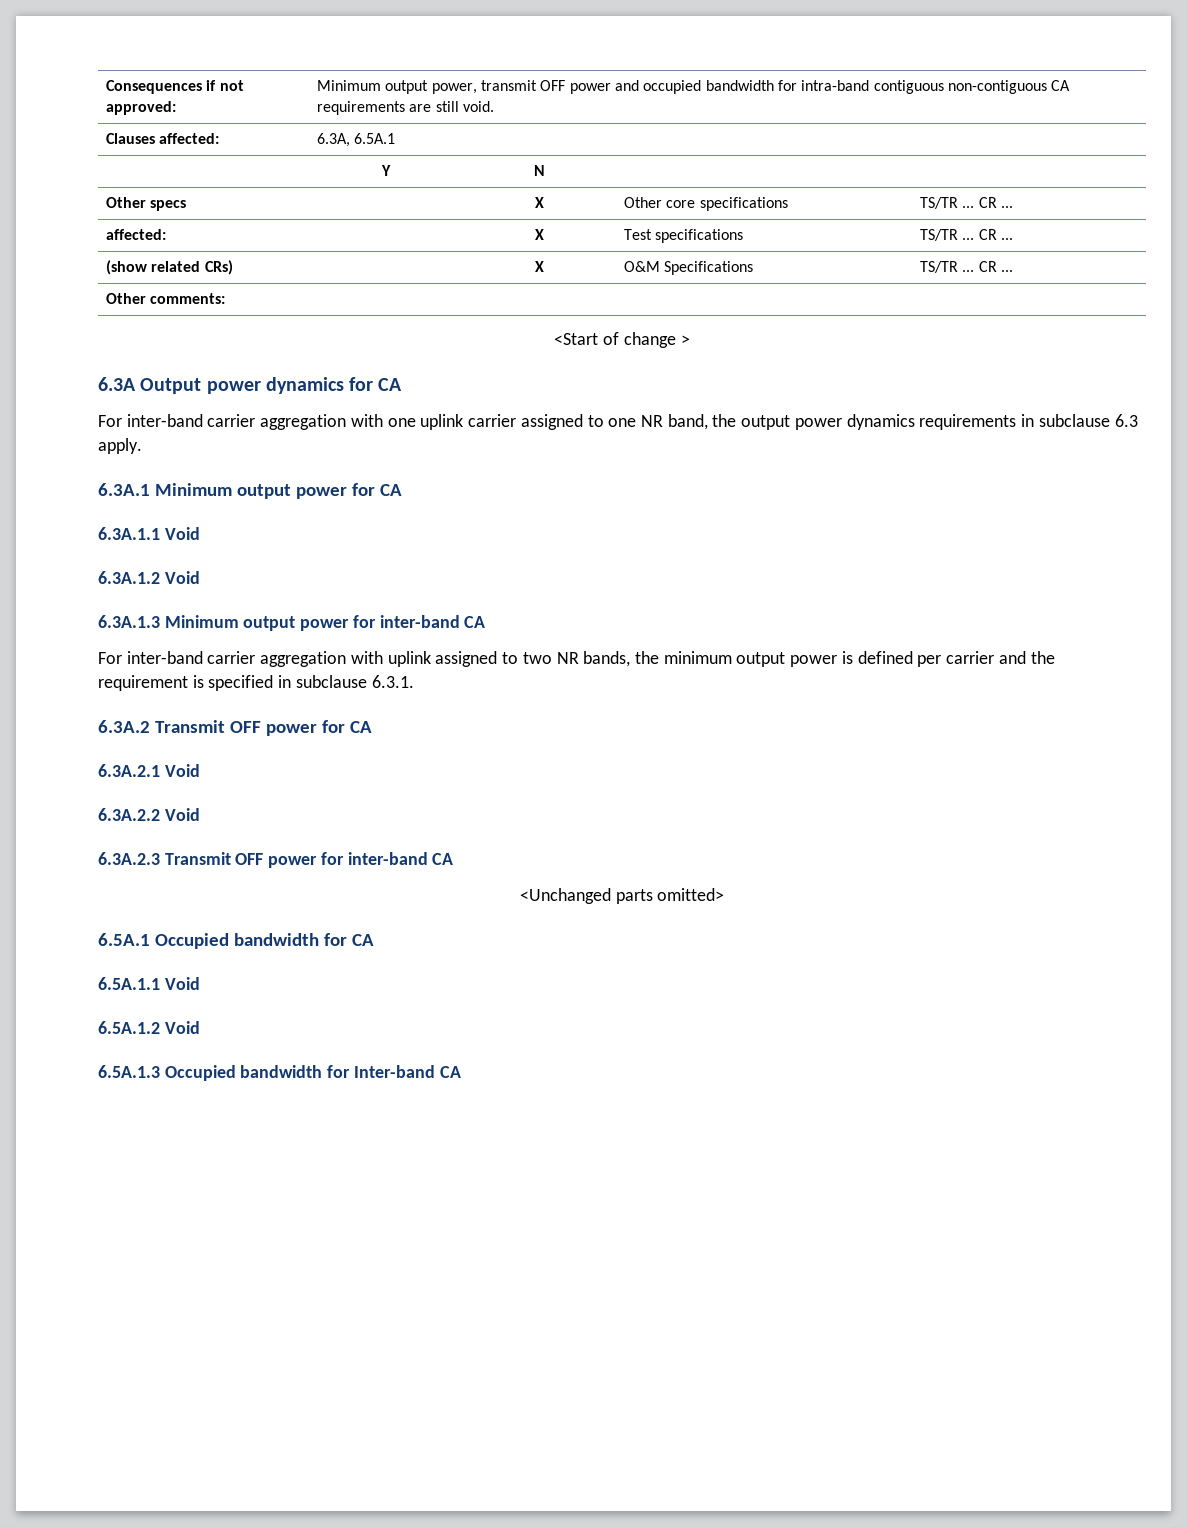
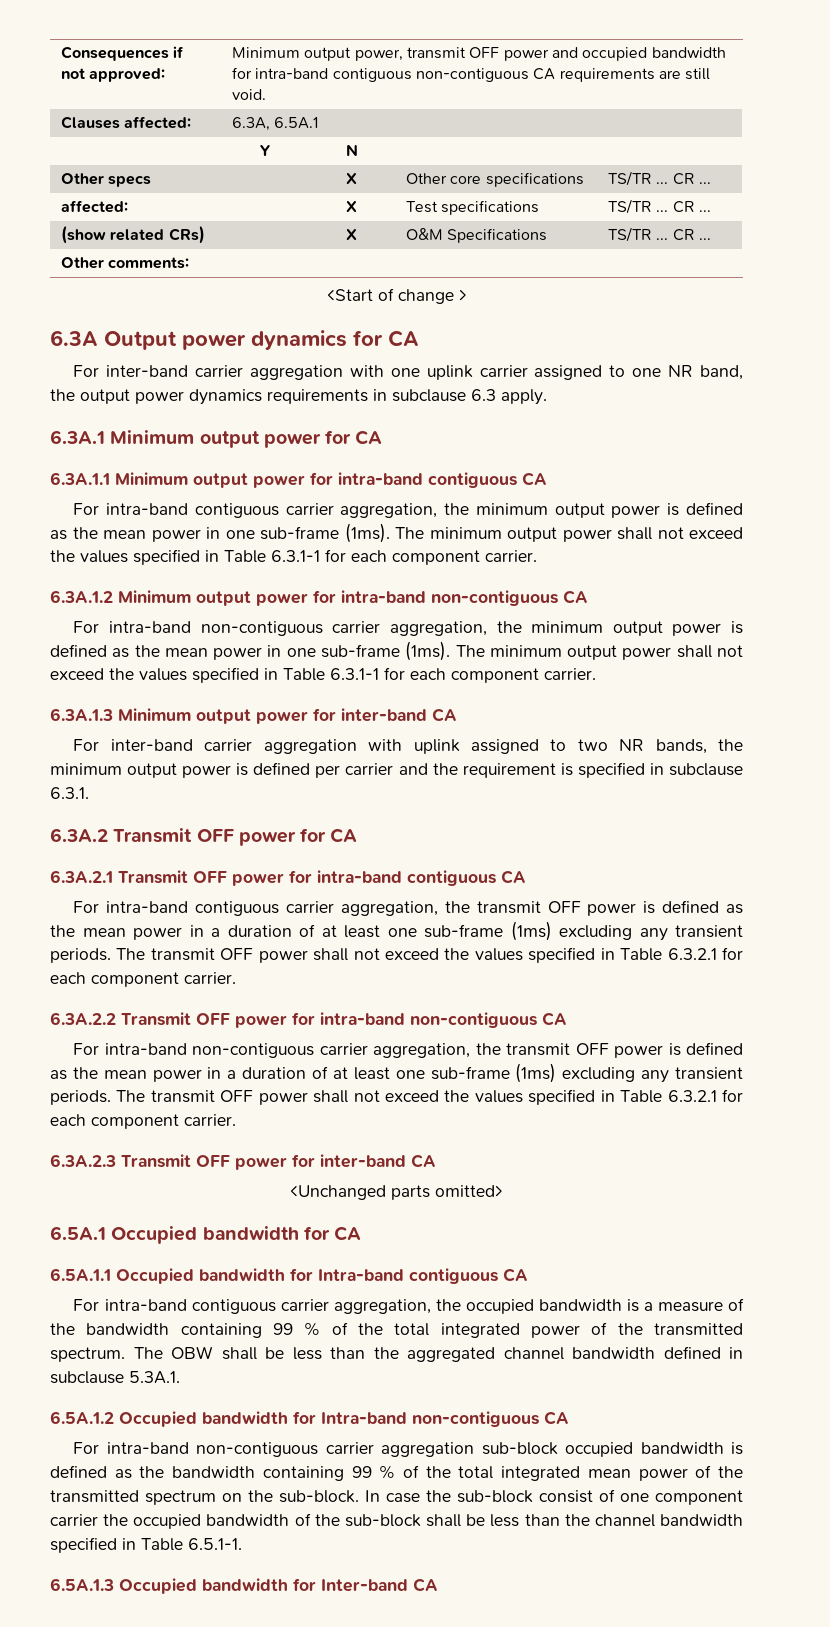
- 6.3A.1.1 Void
- 6.3A.1.2 Void
+ 6.3A.1.1 Minimum output power for intra-band contiguous CA
+ For intra-band contiguous carrier aggregation, the minimum output power is defined as the mean power in one sub-frame (1ms). The minimum output power shall not exceed the values specified in Table 6.3.1-1 for each component carrier.
+ 6.3A.1.2 Minimum output power for intra-band non-contiguous CA
+ For intra-band non-contiguous carrier aggregation, the minimum output power is defined as the mean power in one sub-frame (1ms). The minimum output power shall not exceed the values specified in Table 6.3.1-1 for each component carrier.
- 6.3A.2.1 Void
- 6.3A.2.2 Void
+ 6.3A.2.1 Transmit OFF power for intra-band contiguous CA
+ For intra-band contiguous carrier aggregation, the transmit OFF power is defined as the mean power in a duration of at least one sub-frame (1ms) excluding any transient periods. The transmit OFF power shall not exceed the values specified in Table 6.3.2.1 for each component carrier.
+ 6.3A.2.2 Transmit OFF power for intra-band non-contiguous CA
+ For intra-band non-contiguous carrier aggregation, the transmit OFF power is defined as the mean power in a duration of at least one sub-frame (1ms) excluding any transient periods. The transmit OFF power shall not exceed the values specified in Table 6.3.2.1 for each component carrier.
- 6.5A.1.1 Void
- 6.5A.1.2 Void
+ 6.5A.1.1 Occupied bandwidth for Intra-band contiguous CA
+ For intra-band contiguous carrier aggregation, the occupied bandwidth is a measure of the bandwidth containing 99 % of the total integrated power of the transmitted spectrum. The OBW shall be less than the aggregated channel bandwidth defined in subclause 5.3A.1.
+ 6.5A.1.2 Occupied bandwidth for Intra-band non-contiguous CA
+ For intra-band non-contiguous carrier aggregation sub-block occupied bandwidth is defined as the bandwidth containing 99 % of the total integrated mean power of the transmitted spectrum on the sub-block. In case the sub-block consist of one component carrier the occupied bandwidth of the sub-block shall be less than the channel bandwidth specified in Table 6.5.1-1.

